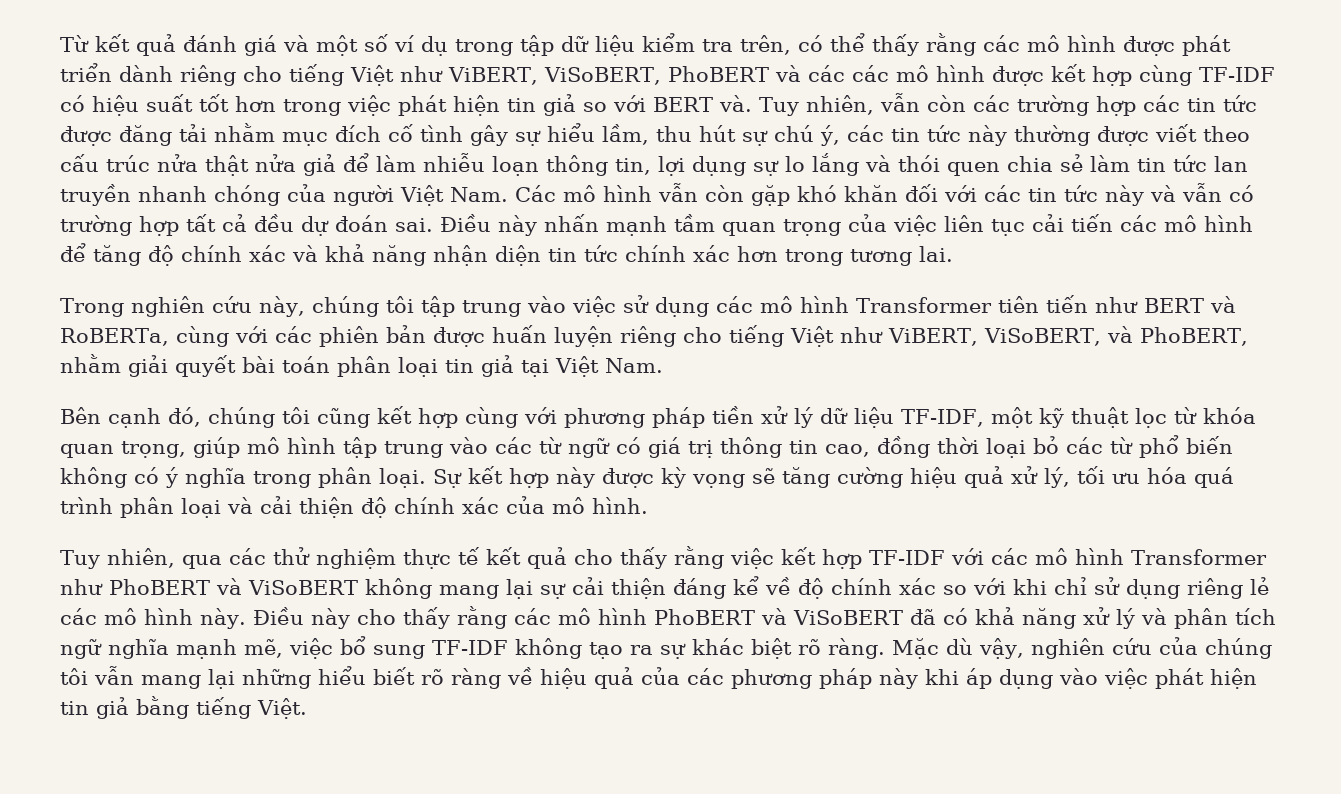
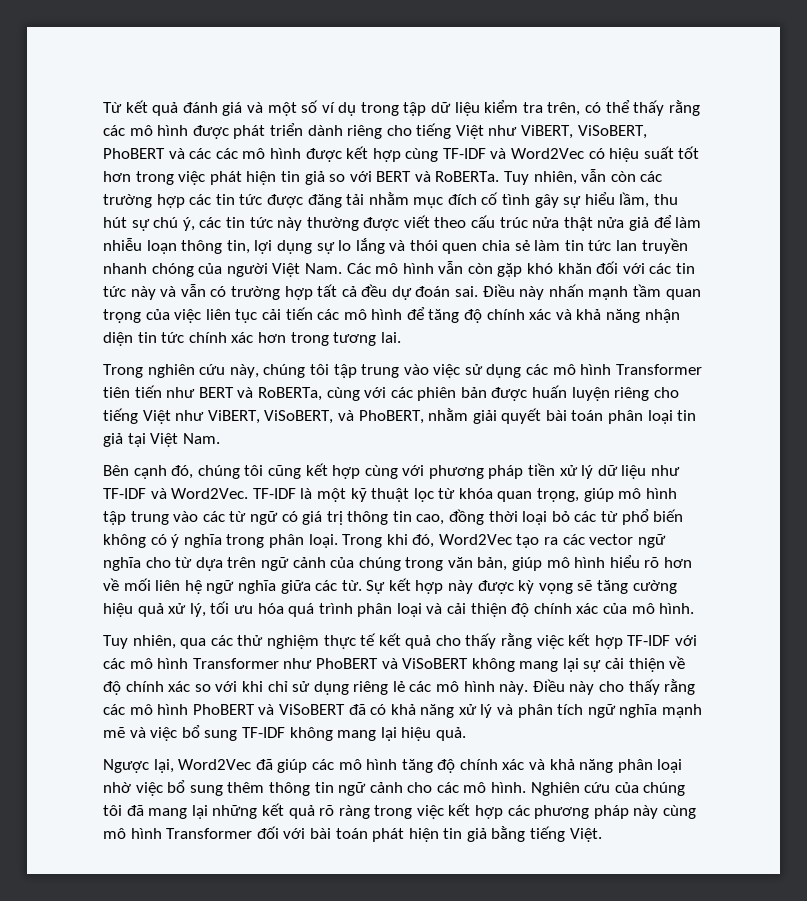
- Từ kết quả đánh giá và một số ví dụ trong tập dữ liệu kiểm tra trên, có thể thấy rằng các mô hình được phát triển dành riêng cho tiếng Việt như ViBERT, ViSoBERT, PhoBERT và các các mô hình được kết hợp cùng TF-IDF có hiệu suất tốt hơn trong việc phát hiện tin giả so với BERT và.
+ Từ kết quả đánh giá và một số ví dụ trong tập dữ liệu kiểm tra trên, có thể thấy rằng các mô hình được phát triển dành riêng cho tiếng Việt như ViBERT, ViSoBERT, PhoBERT và các các mô hình được kết hợp cùng TF-IDF và Word2Vec có hiệu suất tốt hơn trong việc phát hiện tin giả so với BERT và RoBERTa.
- Bên cạnh đó, chúng tôi cũng kết hợp cùng với phương pháp tiền xử lý dữ liệu TF-IDF, một kỹ thuật lọc từ khóa quan trọng, giúp mô hình tập trung vào các từ ngữ có giá trị thông tin cao, đồng thời loại bỏ các từ phổ biến không có ý nghĩa trong phân loại.
+ Bên cạnh đó, chúng tôi cũng kết hợp cùng với phương pháp tiền xử lý dữ liệu như TF-IDF và Word2Vec. TF-IDF là một kỹ thuật lọc từ khóa quan trọng, giúp mô hình tập trung vào các từ ngữ có giá trị thông tin cao, đồng thời loại bỏ các từ phổ biến không có ý nghĩa trong phân loại.
+ Trong khi đó, Word2Vec tạo ra các vector ngữ nghĩa cho từ dựa trên ngữ cảnh của chúng trong văn bản, giúp mô hình hiểu rõ hơn về mối liên hệ ngữ nghĩa giữa các từ.
- Tuy nhiên, qua các thử nghiệm thực tế kết quả cho thấy rằng việc kết hợp TF-IDF với các mô hình Transformer như PhoBERT và ViSoBERT không mang lại sự cải thiện đáng kể về độ chính xác so với khi chỉ sử dụng riêng lẻ các mô hình này.
+ Tuy nhiên, qua các thử nghiệm thực tế kết quả cho thấy rằng việc kết hợp TF-IDF với các mô hình Transformer như PhoBERT và ViSoBERT không mang lại sự cải thiện về độ chính xác so với khi chỉ sử dụng riêng lẻ các mô hình này.
- Điều này cho thấy rằng các mô hình PhoBERT và ViSoBERT đã có khả năng xử lý và phân tích ngữ nghĩa mạnh mẽ, việc bổ sung TF-IDF không tạo ra sự khác biệt rõ ràng. Mặc dù vậy, nghiên cứu của chúng tôi vẫn mang lại những hiểu biết rõ ràng về hiệu quả của các phương pháp này khi áp dụng vào việc phát hiện tin giả bằng tiếng Việt.
+ Điều này cho thấy rằng các mô hình PhoBERT và ViSoBERT đã có khả năng xử lý và phân tích ngữ nghĩa mạnh mẽ và việc bổ sung TF-IDF không mang lại hiệu quả.
+ Ngược lại, Word2Vec đã giúp các mô hình tăng độ chính xác và khả năng phân loại nhờ việc bổ sung thêm thông tin ngữ cảnh cho các mô hình. Nghiên cứu của chúng tôi đã mang lại những kết quả rõ ràng trong việc kết hợp các phương pháp này cùng mô hình Transformer đối với bài toán phát hiện tin giả bằng tiếng Việt.

